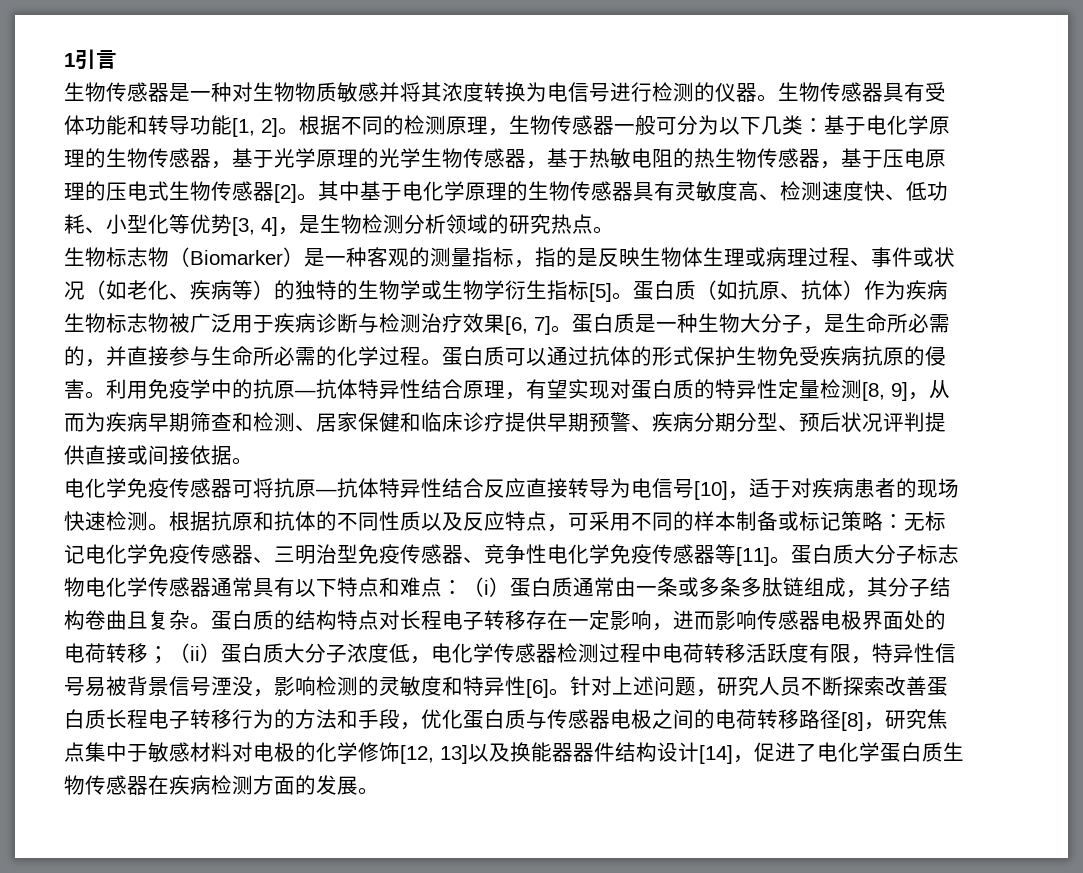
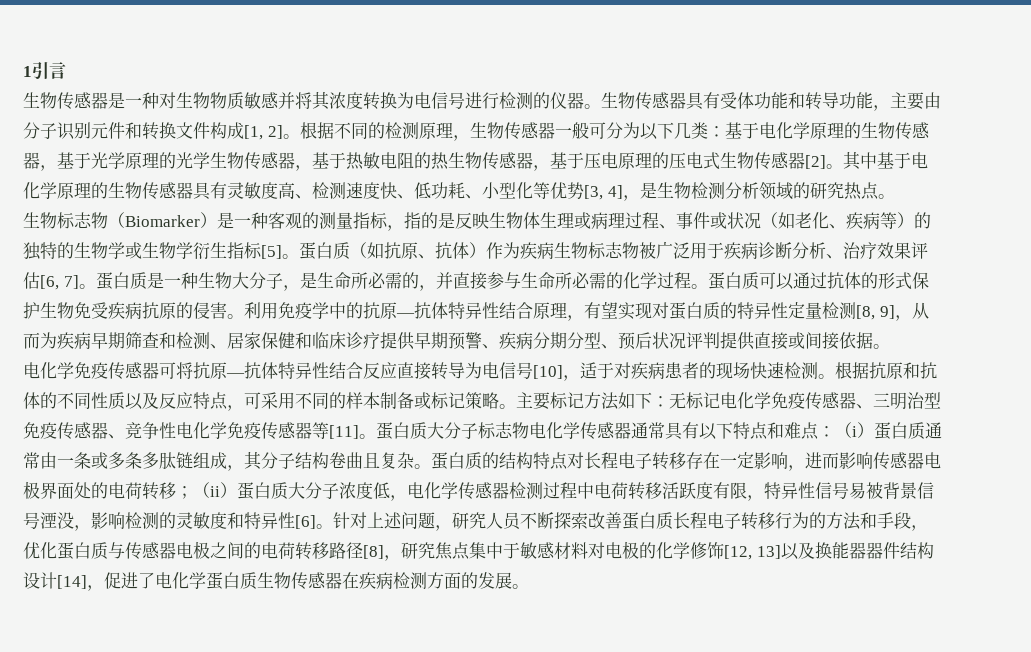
- 生物传感器具有受体功能和转导功能[1, 2]。
+ 生物传感器具有受体功能和转导功能，主要由分子识别元件和转换文件构成[1, 2]。
- 蛋白质（如抗原、抗体）作为疾病生物标志物被广泛用于疾病诊断与检测治疗效果[6, 7]。
+ 蛋白质（如抗原、抗体）作为疾病生物标志物被广泛用于疾病诊断分析、治疗效果评估[6, 7]。
- 根据抗原和抗体的不同性质以及反应特点，可采用不同的样本制备或标记策略：无标记电化学免疫传感器、三明治型免疫传感器、竞争性电化学免疫传感器等[11]。
+ 根据抗原和抗体的不同性质以及反应特点，可采用不同的样本制备或标记策略。主要标记方法如下：无标记电化学免疫传感器、三明治型免疫传感器、竞争性电化学免疫传感器等[11]。

